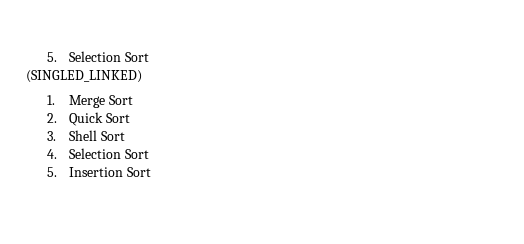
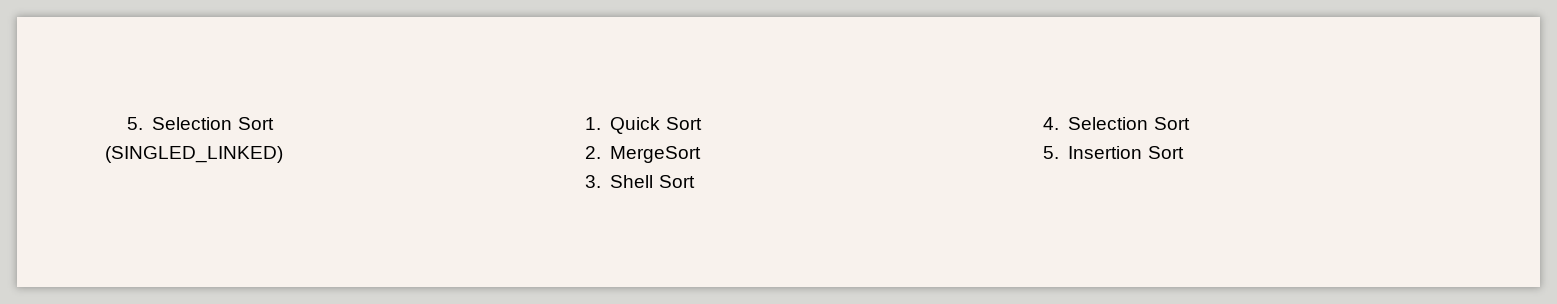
- 1. Merge Sort
+ 1. Quick Sort
- 2. Quick Sort
+ 2. MergeSort

